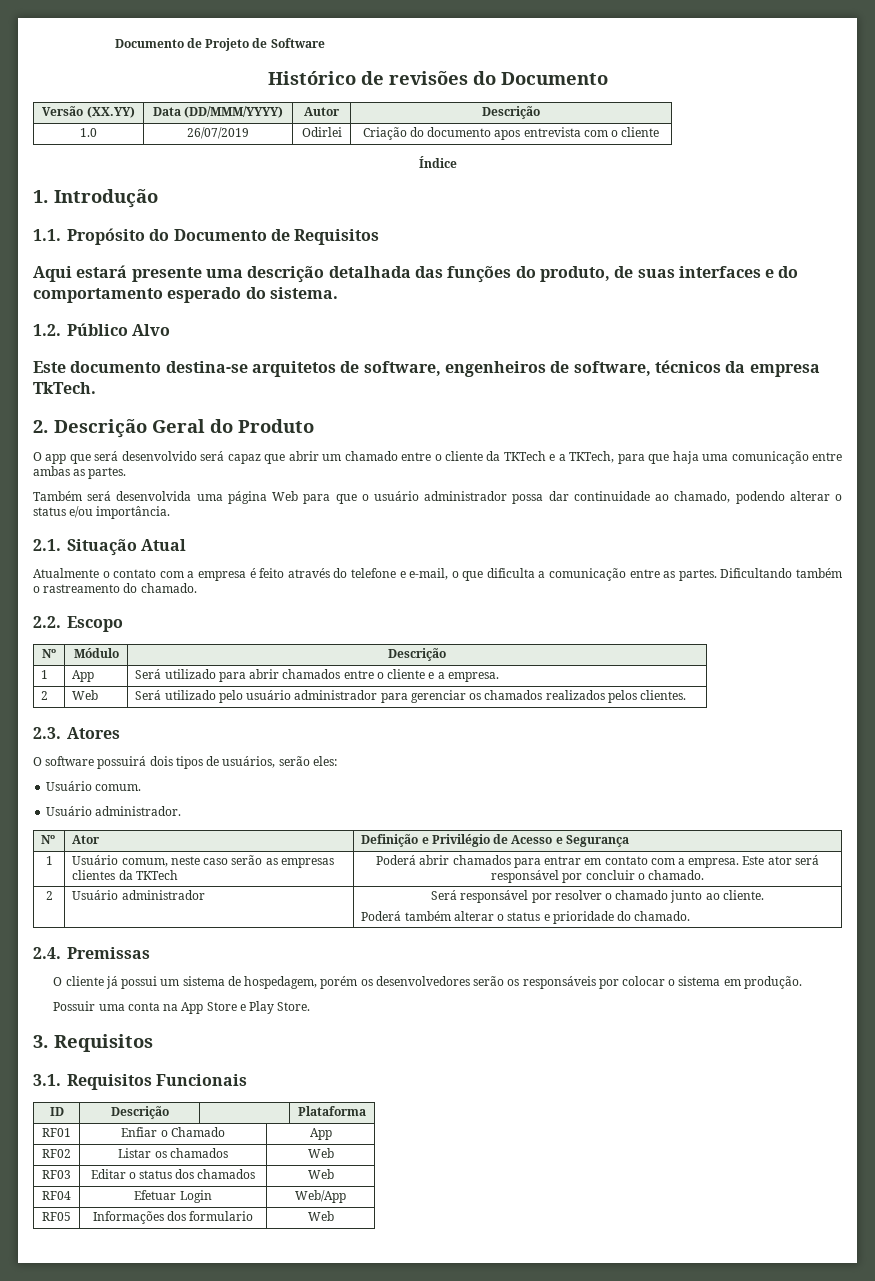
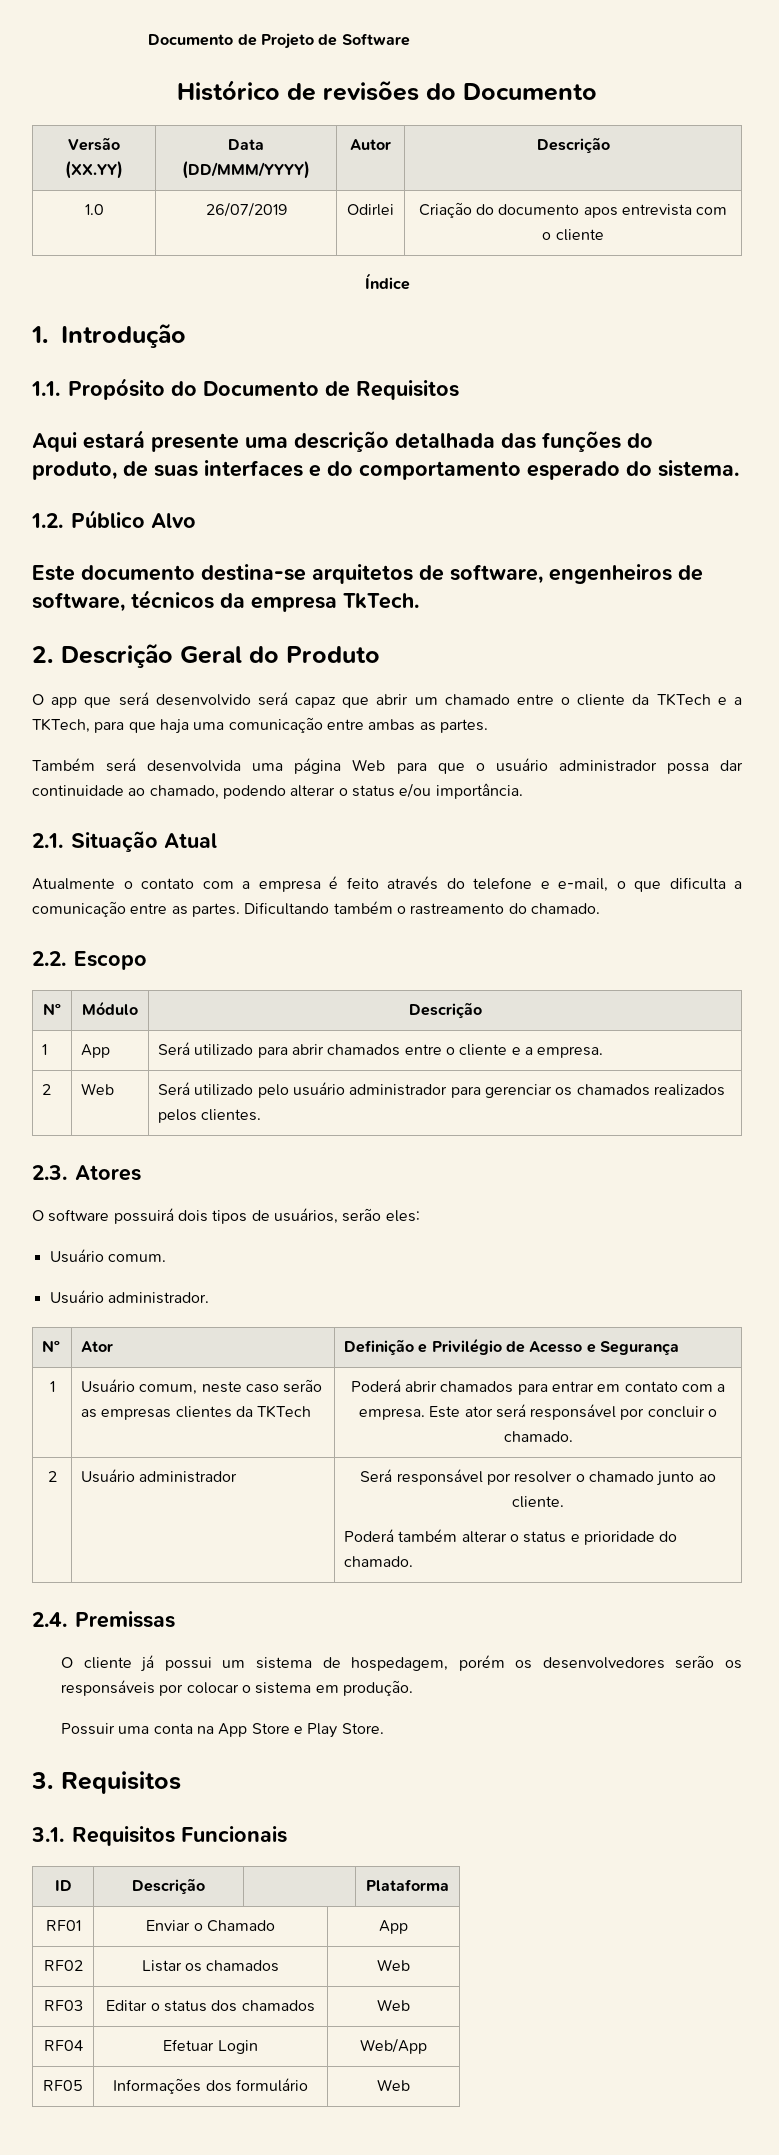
- RF01 | Enfiar o Chamado | App
+ RF01 | Enviar o Chamado | App
- RF05 | Informações dos formulario | Web
+ RF05 | Informações dos formulário | Web

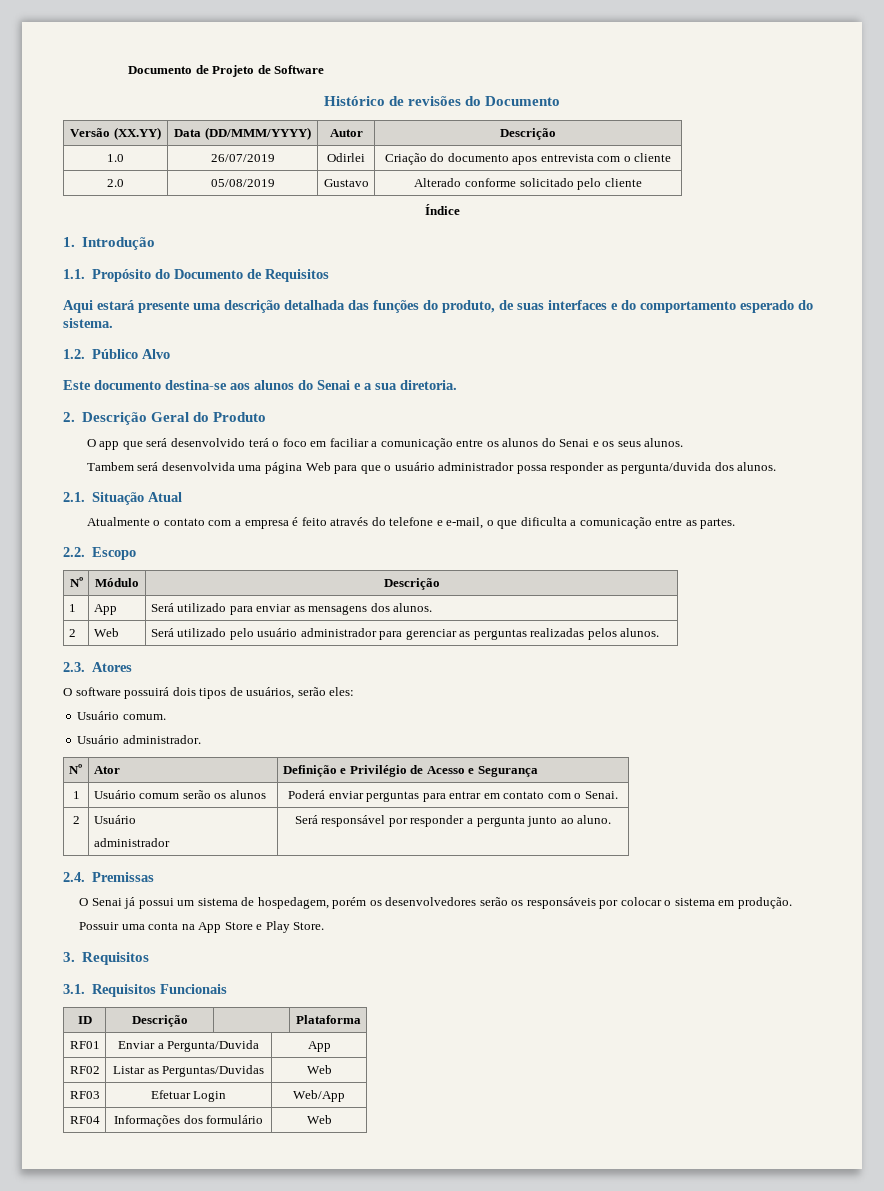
+ 2.0 | 05/08/2019 | Gustavo | Alterado conforme solicitado pelo cliente
- Este documento destina-se arquitetos de software, engenheiros de software, técnicos da empresa TkTech.
+ Este documento destina-se aos alunos do Senai e a sua diretoria.
- O app que será desenvolvido será capaz que abrir um chamado entre o cliente da TKTech e a TKTech, para que haja uma comunicação entre ambas as partes.
- Também será desenvolvida uma página Web para que o usuário administrador possa dar continuidade ao chamado, podendo alterar o status e/ou importância.
+ O app que será desenvolvido terá o foco em faciliar a comunicação entre os alunos do Senai e os seus alunos.
+ Tambem será desenvolvida uma página Web para que o usuário administrador possa responder as pergunta/duvida dos alunos.
- Dificultando também o rastreamento do chamado.
- 1 | App | Será utilizado para abrir chamados entre o cliente e a empresa.
+ 1 | App | Será utilizado para enviar as mensagens dos alunos.
- 2 | Web | Será utilizado pelo usuário administrador para gerenciar os chamados realizados pelos clientes.
+ 2 | Web | Será utilizado pelo usuário administrador para gerenciar as perguntas realizadas pelos alunos.
- 1 | Usuário comum, neste caso serão as empresas clientes da TKTech | Poderá abrir chamados para entrar em contato com a empresa. Este ator será responsável por concluir o chamado.
+ 1 | Usuário comum serão os alunos | Poderá enviar perguntas para entrar em contato com o Senai.
- 2 | Usuário administrador | Será responsável por resolver o chamado junto ao cliente.
- Poderá também alterar o status e prioridade do chamado.
+ 2 | Usuário
+ administrador | Será responsável por responder a pergunta junto ao aluno.
- O cliente já possui um sistema de hospedagem, porém os desenvolvedores serão os responsáveis por colocar o sistema em produção.
+ O Senai já possui um sistema de hospedagem, porém os desenvolvedores serão os responsáveis por colocar o sistema em produção.
- RF01 | Enviar o Chamado | App
+ RF01 | Enviar a Pergunta/Duvida | App
- RF02 | Listar os chamados | Web
+ RF02 | Listar as Perguntas/Duvidas | Web
- RF03 | Editar o status dos chamados | Web
- RF04 | Efetuar Login | Web/App
+ RF03 | Efetuar Login | Web/App
- RF05 | Informações dos formulário | Web
+ RF04 | Informações dos formulário | Web

